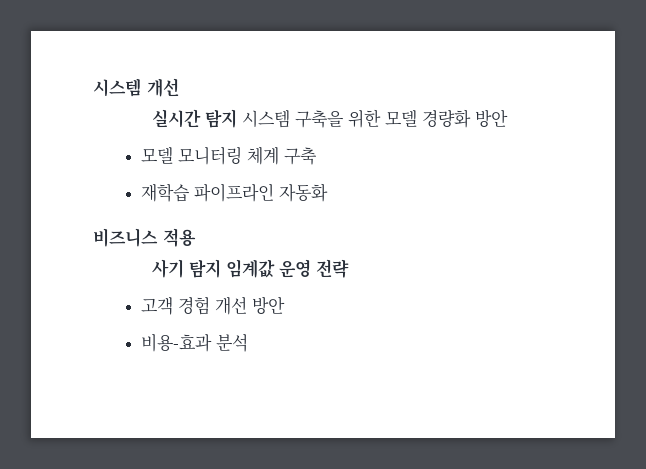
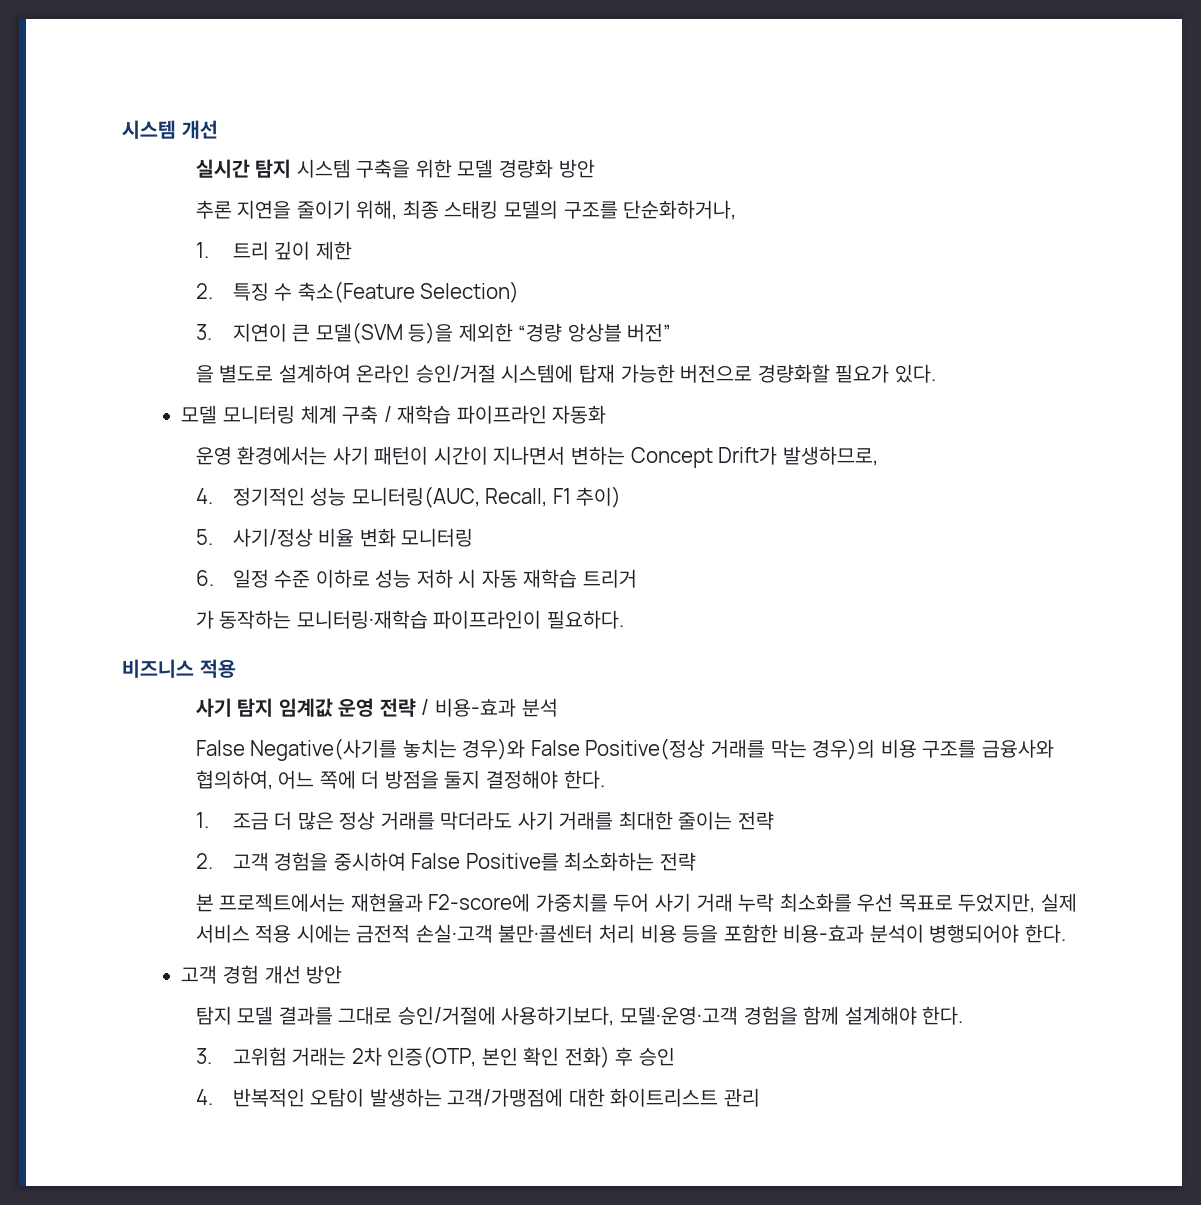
+ 추론 지연을 줄이기 위해, 최종 스태킹 모델의 구조를 단순화하거나,
+ 1. 트리 깊이 제한
+ 2. 특징 수 축소(Feature Selection)
+ 3. 지연이 큰 모델(SVM 등)을 제외한 “경량 앙상블 버전”
+ 을 별도로 설계하여 온라인 승인/거절 시스템에 탑재 가능한 버전으로 경량화할 필요가 있다.
- 모델 모니터링 체계 구축
- 재학습 파이프라인 자동화
+ 모델 모니터링 체계 구축 / 재학습 파이프라인 자동화
+ 운영 환경에서는 사기 패턴이 시간이 지나면서 변하는 Concept Drift가 발생하므로,
+ 4. 정기적인 성능 모니터링(AUC, Recall, F1 추이)
+ 5. 사기/정상 비율 변화 모니터링
+ 6. 일정 수준 이하로 성능 저하 시 자동 재학습 트리거
+ 가 동작하는 모니터링·재학습 파이프라인이 필요하다.
- 사기 탐지 임계값 운영 전략
+ 사기 탐지 임계값 운영 전략 / 비용-효과 분석
+ False Negative(사기를 놓치는 경우)와 False Positive(정상 거래를 막는 경우)의 비용 구조를 금융사와 협의하여, 어느 쪽에 더 방점을 둘지 결정해야 한다.
+ 1. 조금 더 많은 정상 거래를 막더라도 사기 거래를 최대한 줄이는 전략
+ 2. 고객 경험을 중시하여 False Positive를 최소화하는 전략
+ 본 프로젝트에서는 재현율과 F2-score에 가중치를 두어 사기 거래 누락 최소화를 우선 목표로 두었지만, 실제 서비스 적용 시에는 금전적 손실·고객 불만·콜센터 처리 비용 등을 포함한 비용-효과 분석이 병행되어야 한다.
  고객 경험 개선 방안
- 비용-효과 분석
+ 탐지 모델 결과를 그대로 승인/거절에 사용하기보다, 모델·운영·고객 경험을 함께 설계해야 한다.
+ 3. 고위험 거래는 2차 인증(OTP, 본인 확인 전화) 후 승인
+ 4. 반복적인 오탐이 발생하는 고객/가맹점에 대한 화이트리스트 관리

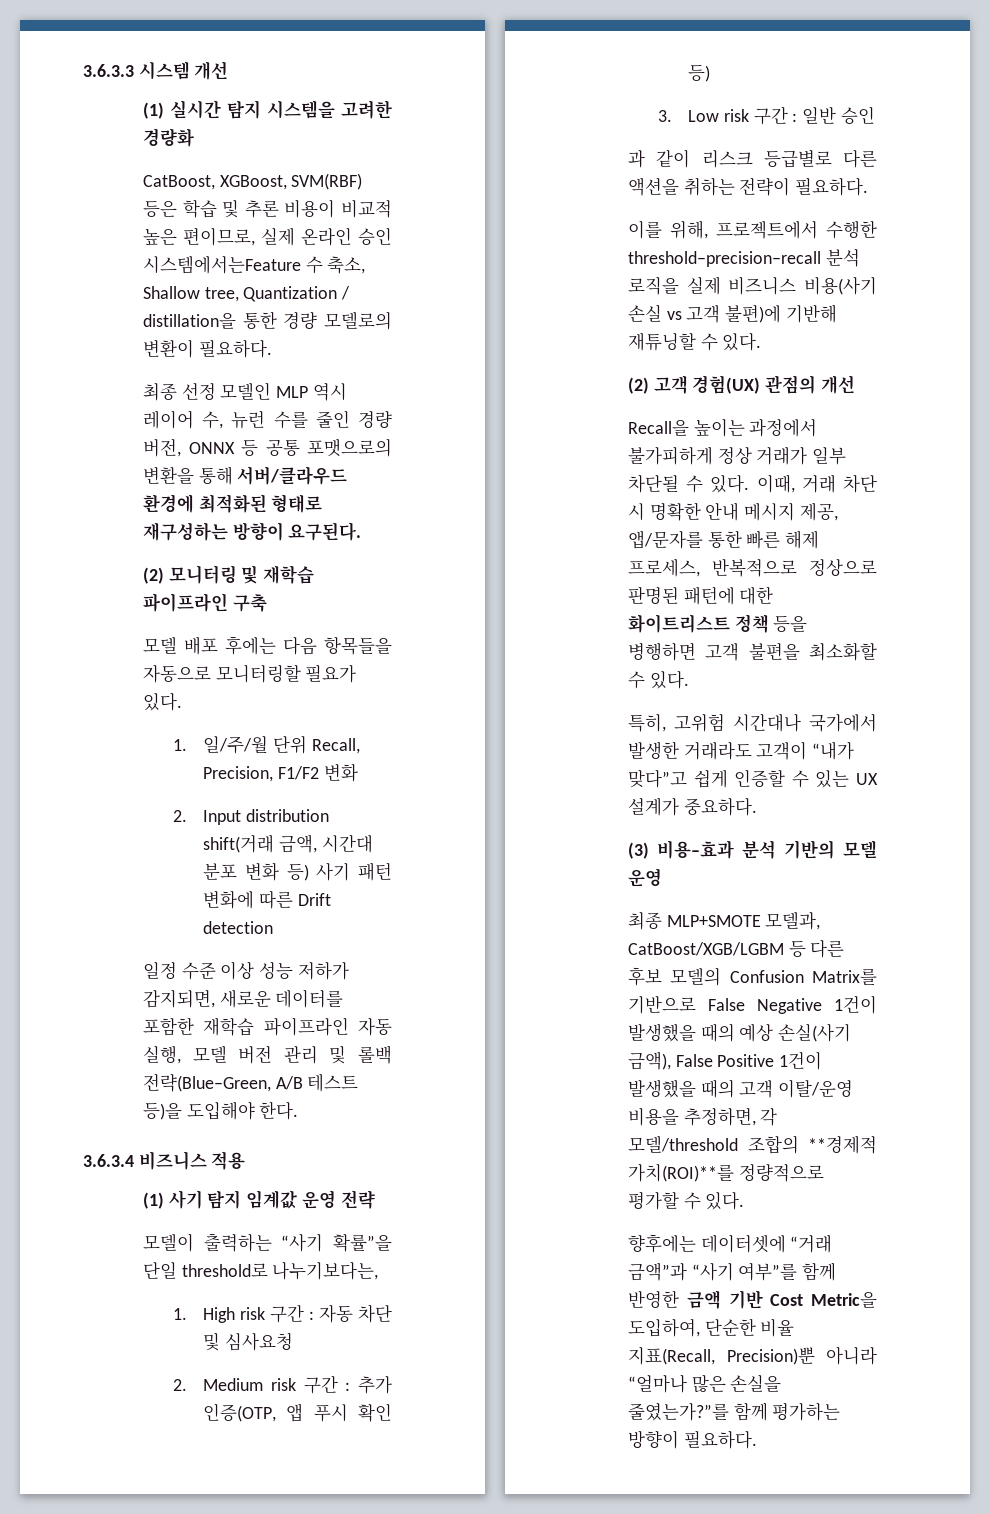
- 시스템 개선
+ 3.6.3.3 시스템 개선
- 실시간 탐지 시스템 구축을 위한 모델 경량화 방안
- 추론 지연을 줄이기 위해, 최종 스태킹 모델의 구조를 단순화하거나,
- 1. 트리 깊이 제한
- 2. 특징 수 축소(Feature Selection)
- 3. 지연이 큰 모델(SVM 등)을 제외한 “경량 앙상블 버전”
- 을 별도로 설계하여 온라인 승인/거절 시스템에 탑재 가능한 버전으로 경량화할 필요가 있다.
- 모델 모니터링 체계 구축 / 재학습 파이프라인 자동화
- 운영 환경에서는 사기 패턴이 시간이 지나면서 변하는 Concept Drift가 발생하므로,
- 4. 정기적인 성능 모니터링(AUC, Recall, F1 추이)
- 5. 사기/정상 비율 변화 모니터링
- 6. 일정 수준 이하로 성능 저하 시 자동 재학습 트리거
- 가 동작하는 모니터링·재학습 파이프라인이 필요하다.
- 비즈니스 적용
+ (1) 실시간 탐지 시스템을 고려한 경량화
+ CatBoost, XGBoost, SVM(RBF) 등은 학습 및 추론 비용이 비교적 높은 편이므로, 실제 온라인 승인 시스템에서는Feature 수 축소, Shallow tree, Quantization / distillation을 통한 경량 모델로의 변환이 필요하다.
+ 최종 선정 모델인 MLP 역시 레이어 수, 뉴런 수를 줄인 경량 버전, ONNX 등 공통 포맷으로의 변환을 통해 서버/클라우드 환경에 최적화된 형태로 재구성하는 방향이 요구된다.
+ (2) 모니터링 및 재학습 파이프라인 구축
+ 모델 배포 후에는 다음 항목들을 자동으로 모니터링할 필요가 있다.
+ 1. 일/주/월 단위 Recall, Precision, F1/F2 변화
+ 2. Input distribution shift(거래 금액, 시간대 분포 변화 등) 사기 패턴 변화에 따른 Drift detection
+ 일정 수준 이상 성능 저하가 감지되면, 새로운 데이터를 포함한 재학습 파이프라인 자동 실행, 모델 버전 관리 및 롤백 전략(Blue–Green, A/B 테스트 등)을 도입해야 한다.
+ 3.6.3.4 비즈니스 적용
- 사기 탐지 임계값 운영 전략 / 비용-효과 분석
- False Negative(사기를 놓치는 경우)와 False Positive(정상 거래를 막는 경우)의 비용 구조를 금융사와 협의하여, 어느 쪽에 더 방점을 둘지 결정해야 한다.
- 1. 조금 더 많은 정상 거래를 막더라도 사기 거래를 최대한 줄이는 전략
- 2. 고객 경험을 중시하여 False Positive를 최소화하는 전략
- 본 프로젝트에서는 재현율과 F2-score에 가중치를 두어 사기 거래 누락 최소화를 우선 목표로 두었지만, 실제 서비스 적용 시에는 금전적 손실·고객 불만·콜센터 처리 비용 등을 포함한 비용-효과 분석이 병행되어야 한다.
- 고객 경험 개선 방안
- 탐지 모델 결과를 그대로 승인/거절에 사용하기보다, 모델·운영·고객 경험을 함께 설계해야 한다.
- 3. 고위험 거래는 2차 인증(OTP, 본인 확인 전화) 후 승인
- 4. 반복적인 오탐이 발생하는 고객/가맹점에 대한 화이트리스트 관리
+ (1) 사기 탐지 임계값 운영 전략
+ 모델이 출력하는 “사기 확률”을 단일 threshold로 나누기보다는,
+ 1. High risk 구간 : 자동 차단 및 심사요청
+ 2. Medium risk 구간 : 추가 인증(OTP, 앱 푸시 확인 등)
+ 3. Low risk 구간 : 일반 승인
+ 과 같이 리스크 등급별로 다른 액션을 취하는 전략이 필요하다.
+ 이를 위해, 프로젝트에서 수행한 threshold–precision–recall 분석 로직을 실제 비즈니스 비용(사기 손실 vs 고객 불편)에 기반해 재튜닝할 수 있다.
+ (2) 고객 경험(UX) 관점의 개선
+ Recall을 높이는 과정에서 불가피하게 정상 거래가 일부 차단될 수 있다. 이때, 거래 차단 시 명확한 안내 메시지 제공, 앱/문자를 통한 빠른 해제 프로세스, 반복적으로 정상으로 판명된 패턴에 대한 화이트리스트 정책 등을 병행하면 고객 불편을 최소화할 수 있다.
+ 특히, 고위험 시간대나 국가에서 발생한 거래라도 고객이 “내가 맞다”고 쉽게 인증할 수 있는 UX 설계가 중요하다.
+ (3) 비용–효과 분석 기반의 모델 운영
+ 최종 MLP+SMOTE 모델과, CatBoost/XGB/LGBM 등 다른 후보 모델의 Confusion Matrix를 기반으로 False Negative 1건이 발생했을 때의 예상 손실(사기 금액), False Positive 1건이 발생했을 때의 고객 이탈/운영 비용을 추정하면, 각 모델/threshold 조합의 **경제적 가치(ROI)**를 정량적으로 평가할 수 있다.
+ 향후에는 데이터셋에 “거래 금액”과 “사기 여부”를 함께 반영한 금액 기반 Cost Metric을 도입하여, 단순한 비율 지표(Recall, Precision)뿐 아니라 “얼마나 많은 손실을 줄였는가?”를 함께 평가하는 방향이 필요하다.

